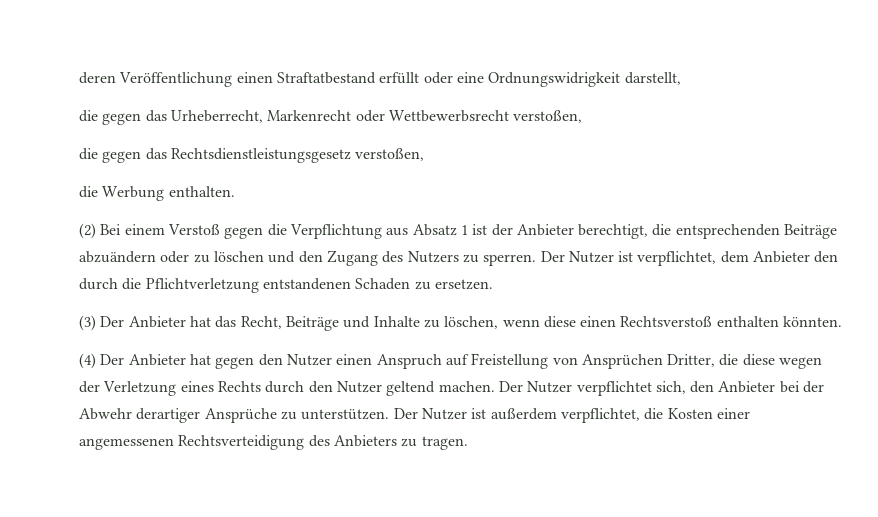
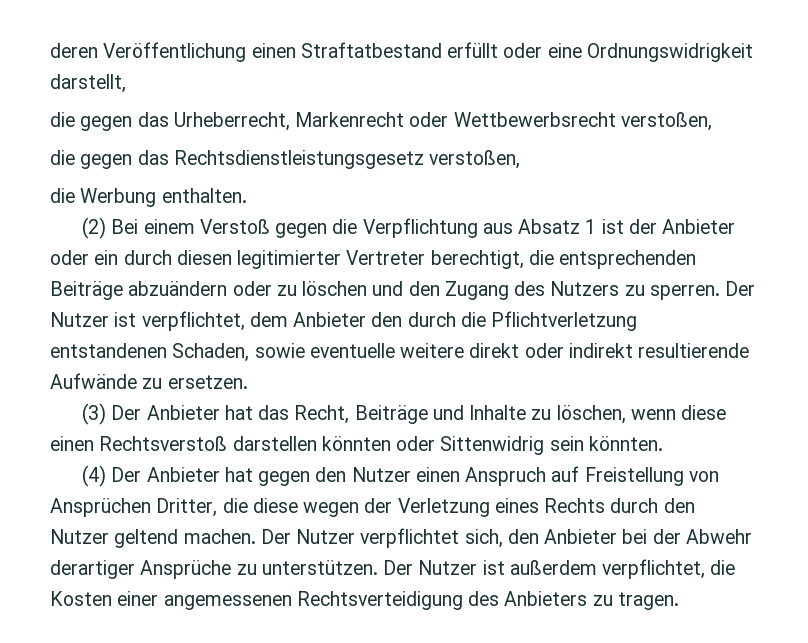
- (2) Bei einem Verstoß gegen die Verpflichtung aus Absatz 1 ist der Anbieter berechtigt, die entsprechenden Beiträge abzuändern oder zu löschen und den Zugang des Nutzers zu sperren.
+ (2) Bei einem Verstoß gegen die Verpflichtung aus Absatz 1 ist der Anbieter oder ein durch diesen legitimierter Vertreter berechtigt, die entsprechenden Beiträge abzuändern oder zu löschen und den Zugang des Nutzers zu sperren.
- Der Nutzer ist verpflichtet, dem Anbieter den durch die Pflichtverletzung entstandenen Schaden zu ersetzen.
+ Der Nutzer ist verpflichtet, dem Anbieter den durch die Pflichtverletzung entstandenen Schaden, sowie eventuelle weitere direkt oder indirekt resultierende Aufwände zu ersetzen.
- (3) Der Anbieter hat das Recht, Beiträge und Inhalte zu löschen, wenn diese einen Rechtsverstoß enthalten könnten.
+ (3) Der Anbieter hat das Recht, Beiträge und Inhalte zu löschen, wenn diese einen Rechtsverstoß darstellen könnten oder Sittenwidrig sein könnten.

